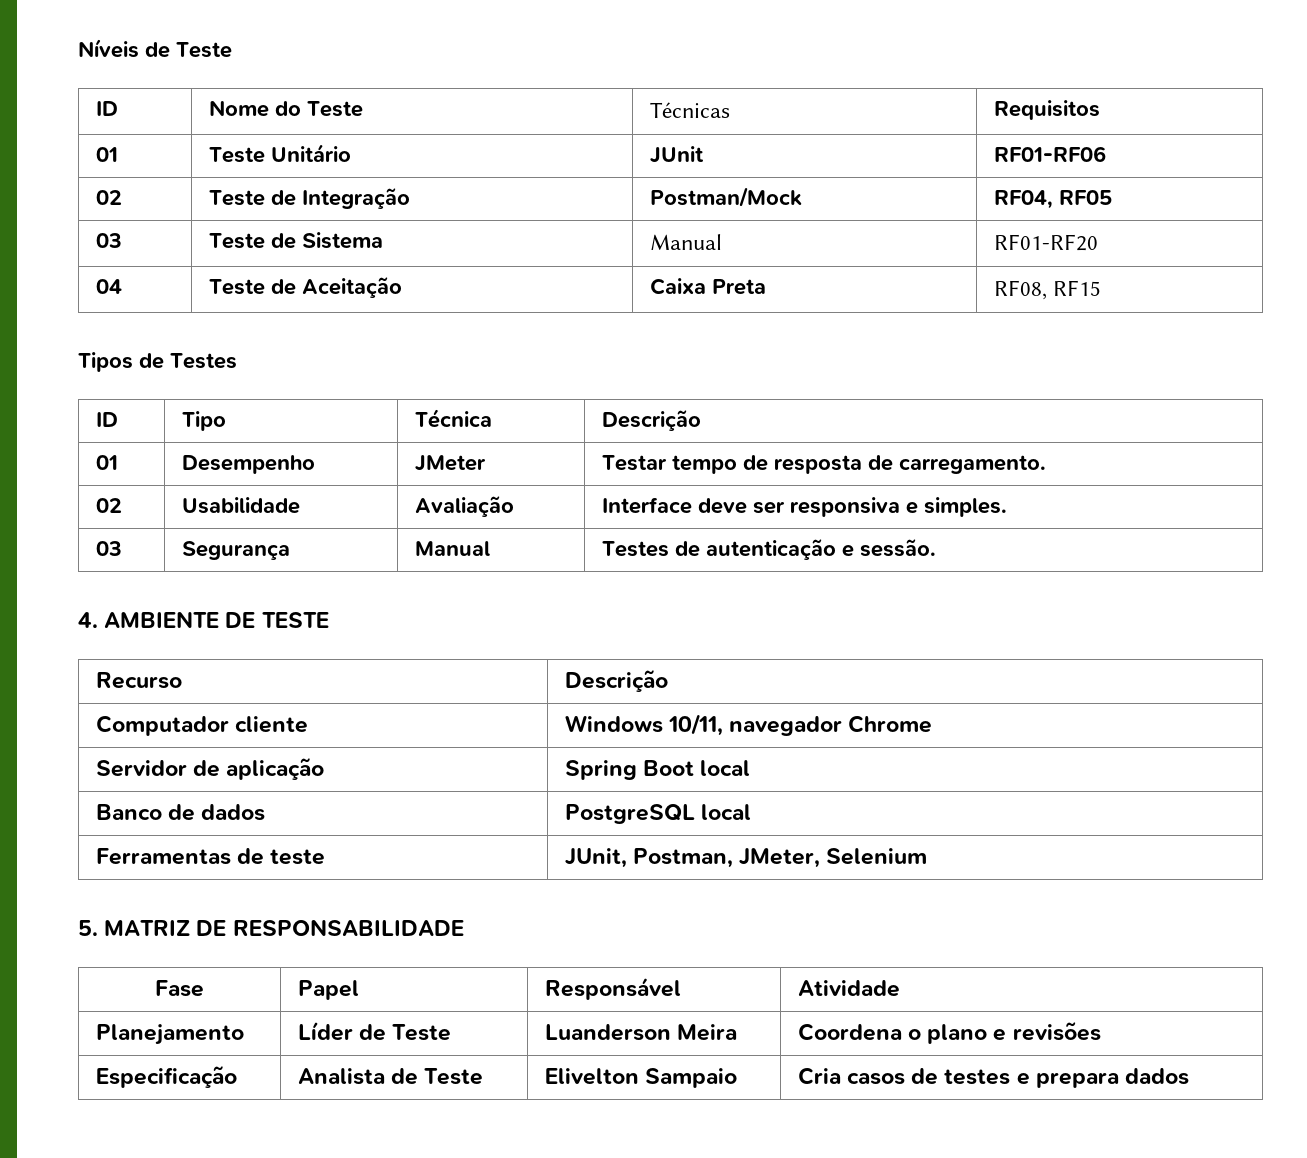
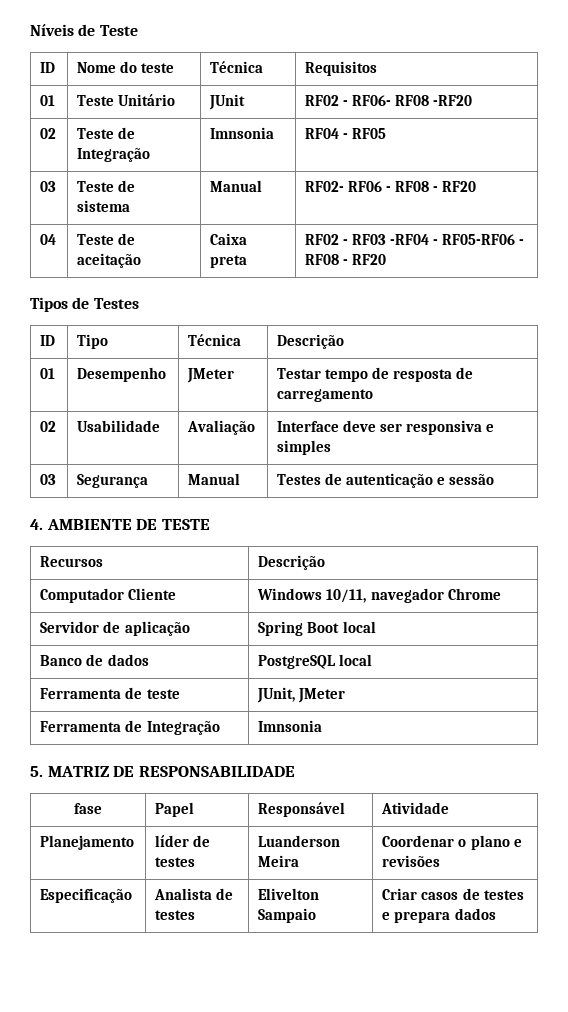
- ID | Nome do Teste | Técnicas | Requisitos
+ ID | Nome do teste | Técnica | Requisitos
- 01 | Teste Unitário | JUnit | RF01-RF06
+ 01 | Teste Unitário | JUnit | RF02 - RF06- RF08 -RF20
- 02 | Teste de Integração | Postman/Mock | RF04, RF05
+ 02 | Teste de Integração | Imnsonia | RF04 - RF05
- 03 | Teste de Sistema | Manual | RF01-RF20
+ 03 | Teste de sistema | Manual | RF02- RF06 - RF08 - RF20
- 04 | Teste de Aceitação | Caixa Preta | RF08, RF15
+ 04 | Teste de aceitação | Caixa preta | RF02 - RF03 -RF04 - RF05-RF06 - RF08 - RF20
- 01 | Desempenho | JMeter | Testar tempo de resposta de carregamento.
+ 01 | Desempenho | JMeter | Testar tempo de resposta de carregamento
- 02 | Usabilidade | Avaliação | Interface deve ser responsiva e simples.
+ 02 | Usabilidade | Avaliação | Interface deve ser responsiva e simples
- 03 | Segurança | Manual | Testes de autenticação e sessão.
+ 03 | Segurança | Manual | Testes de autenticação e sessão
- Recurso | Descrição
+ Recursos | Descrição
- Computador cliente | Windows 10/11, navegador Chrome
+ Computador Cliente | Windows 10/11, navegador Chrome
- Ferramentas de teste | JUnit, Postman, JMeter, Selenium
+ Ferramenta de teste | JUnit, JMeter
+ Ferramenta de Integração | Imnsonia
- Fase | Papel | Responsável | Atividade
+ fase | Papel | Responsável | Atividade
- Planejamento | Líder de Teste | Luanderson Meira | Coordena o plano e revisões
+ Planejamento | líder de testes | Luanderson Meira | Coordenar o plano e revisões
- Especificação | Analista de Teste | Elivelton Sampaio | Cria casos de testes e prepara dados
+ Especificação | Analista de testes | Elivelton Sampaio | Criar casos de testes e prepara dados

